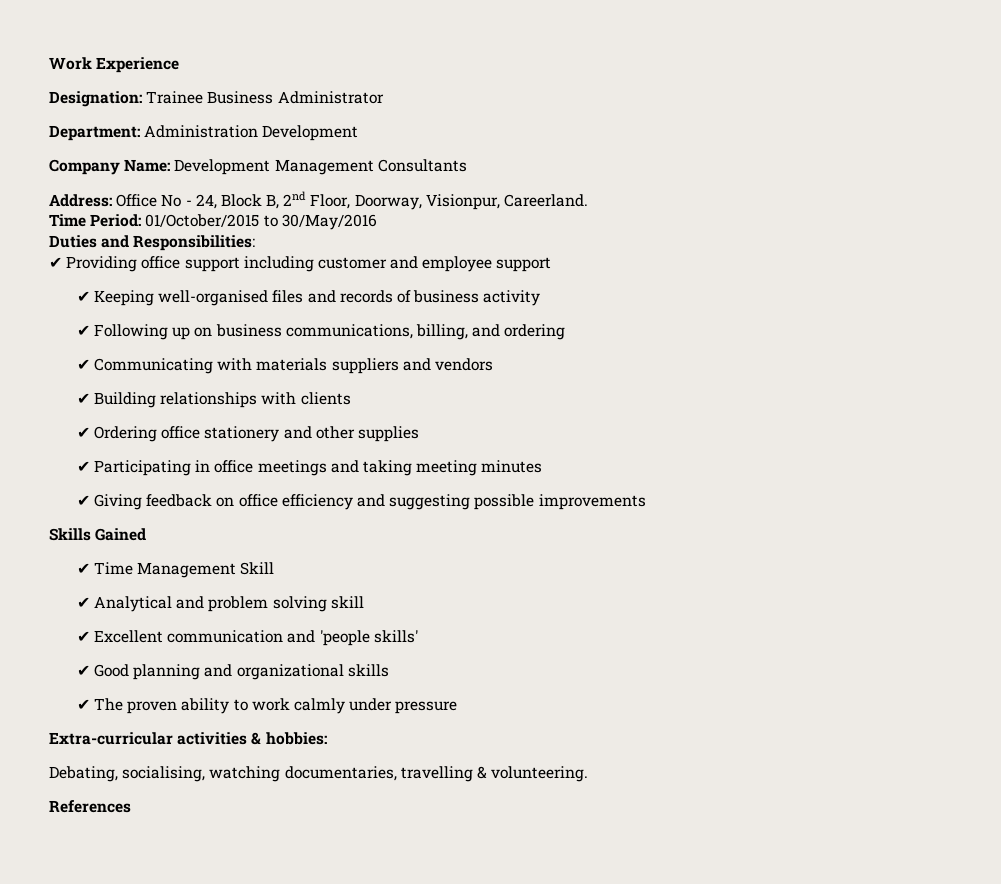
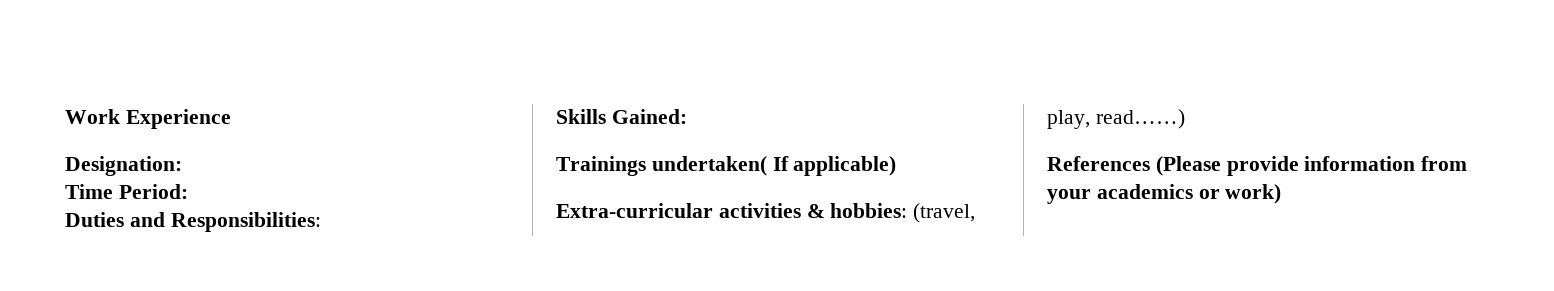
- Designation: Trainee Business Administrator
- Department: Administration Development
- Company Name: Development Management Consultants
- Address: Office No - 24, Block B, 2nd Floor, Doorway, Visionpur, Careerland.
+ Designation:
- Time Period: 01/October/2015 to 30/May/2016
+ Time Period:
- ✔ Providing office support including customer and employee support
- ✔ Keeping well-organised files and records of business activity
- ✔ Following up on business communications, billing, and ordering
- ✔ Communicating with materials suppliers and vendors
- ✔ Building relationships with clients
- ✔ Ordering office stationery and other supplies
- ✔ Participating in office meetings and taking meeting minutes
- ✔ Giving feedback on office efficiency and suggesting possible improvements
- Skills Gained
- ✔ Time Management Skill
- ✔ Analytical and problem solving skill
- ✔ Excellent communication and 'people skills'
- ✔ Good planning and organizational skills
- ✔ The proven ability to work calmly under pressure
- Extra-curricular activities & hobbies:
- Debating, socialising, watching documentaries, travelling & volunteering.
- References
+ Skills Gained:
+ Trainings undertaken( If applicable)
+ Extra-curricular activities & hobbies: (travel, play, read……)
+ References (Please provide information from your academics or work)

